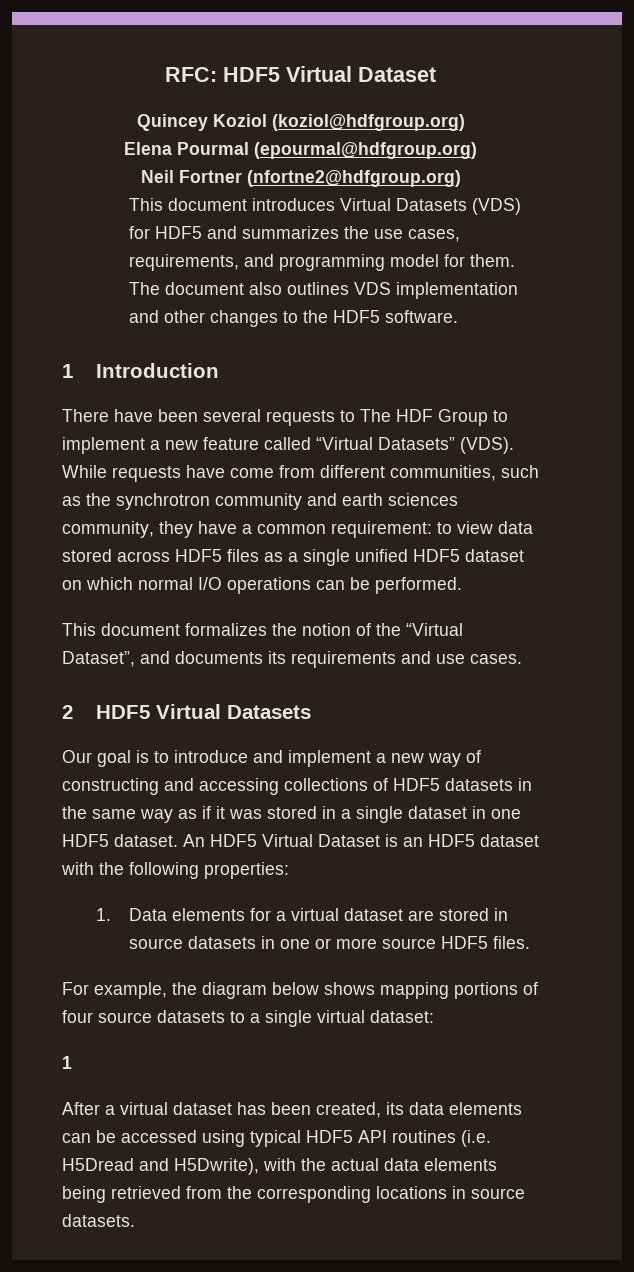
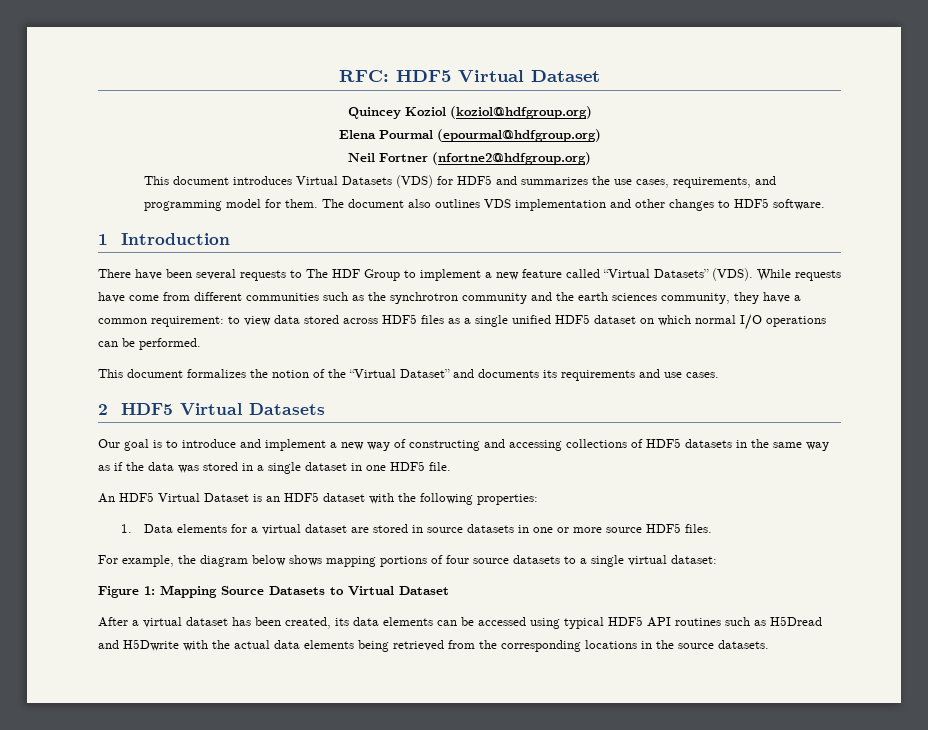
- The document also outlines VDS implementation and other changes to the HDF5 software.
+ The document also outlines VDS implementation and other changes to HDF5 software.
- While requests have come from different communities, such as the synchrotron community and earth sciences community, they have a common requirement: to view data stored across HDF5 files as a single unified HDF5 dataset on which normal I/O operations can be performed.
+ While requests have come from different communities such as the synchrotron community and the earth sciences community, they have a common requirement: to view data stored across HDF5 files as a single unified HDF5 dataset on which normal I/O operations can be performed.
- This document formalizes the notion of the “Virtual Dataset”, and documents its requirements and use cases.
+ This document formalizes the notion of the “Virtual Dataset” and documents its requirements and use cases.
- Our goal is to introduce and implement a new way of constructing and accessing collections of HDF5 datasets in the same way as if it was stored in a single dataset in one HDF5 dataset. An HDF5 Virtual Dataset is an HDF5 dataset with the following properties:
+ Our goal is to introduce and implement a new way of constructing and accessing collections of HDF5 datasets in the same way as if the data was stored in a single dataset in one HDF5 file.
+ An HDF5 Virtual Dataset is an HDF5 dataset with the following properties:
  For example, the diagram below shows mapping portions of four source datasets to a single virtual dataset:
- 1
+ Figure 1: Mapping Source Datasets to Virtual Dataset
- After a virtual dataset has been created, its data elements can be accessed using typical HDF5 API routines (i.e. H5Dread and H5Dwrite), with the actual data elements being retrieved from the corresponding locations in source datasets.
+ After a virtual dataset has been created, its data elements can be accessed using typical HDF5 API routines such as H5Dread and H5Dwrite with the actual data elements being retrieved from the corresponding locations in the source datasets.

